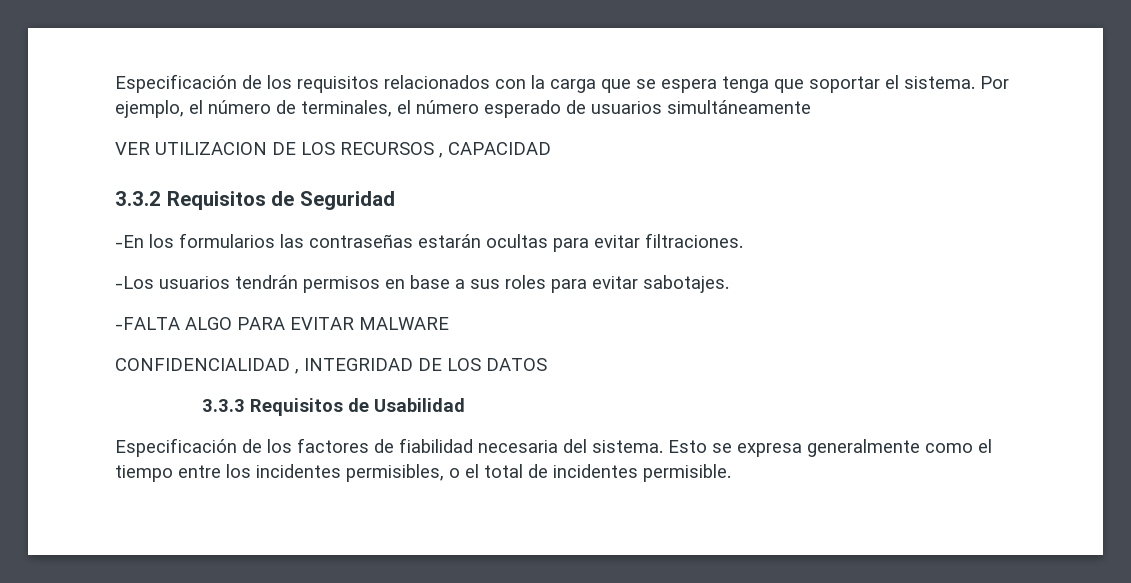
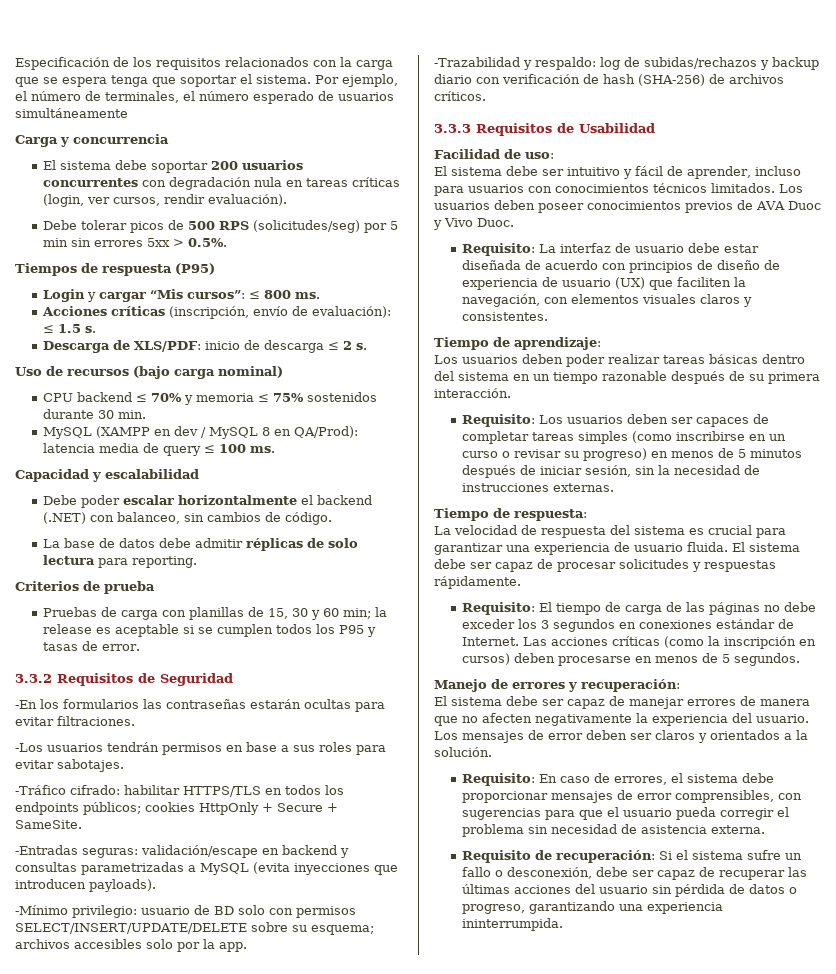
- VER UTILIZACION DE LOS RECURSOS , CAPACIDAD
+ Carga y concurrencia
+ El sistema debe soportar 200 usuarios concurrentes con degradación nula en tareas críticas (login, ver cursos, rendir evaluación).
+ Debe tolerar picos de 500 RPS (solicitudes/seg) por 5 min sin errores 5xx > 0.5%.
+ Tiempos de respuesta (P95)
+ Login y cargar “Mis cursos”: ≤ 800 ms.
+ Acciones críticas (inscripción, envío de evaluación): ≤ 1.5 s.
+ Descarga de XLS/PDF: inicio de descarga ≤ 2 s.
+ Uso de recursos (bajo carga nominal)
+ CPU backend ≤ 70% y memoria ≤ 75% sostenidos durante 30 min.
+ MySQL (XAMPP en dev / MySQL 8 en QA/Prod): latencia media de query ≤ 100 ms.
+ Capacidad y escalabilidad
+ Debe poder escalar horizontalmente el backend (.NET) con balanceo, sin cambios de código.
+ La base de datos debe admitir réplicas de solo lectura para reporting.
+ Criterios de prueba
+ Pruebas de carga con planillas de 15, 30 y 60 min; la release es aceptable si se cumplen todos los P95 y tasas de error.
- -FALTA ALGO PARA EVITAR MALWARE
- CONFIDENCIALIDAD , INTEGRIDAD DE LOS DATOS
+ -Tráfico cifrado: habilitar HTTPS/TLS en todos los endpoints públicos; cookies HttpOnly + Secure + SameSite.
+ -Entradas seguras: validación/escape en backend y consultas parametrizadas a MySQL (evita inyecciones que introducen payloads).
+ -Mínimo privilegio: usuario de BD solo con permisos SELECT/INSERT/UPDATE/DELETE sobre su esquema; archivos accesibles solo por la app.
+ -Trazabilidad y respaldo: log de subidas/rechazos y backup diario con verificación de hash (SHA-256) de archivos críticos.
  3.3.3 Requisitos de Usabilidad
- Especificación de los factores de fiabilidad necesaria del sistema. Esto se expresa generalmente como el tiempo entre los incidentes permisibles, o el total de incidentes permisible.
+ Facilidad de uso:
+ El sistema debe ser intuitivo y fácil de aprender, incluso para usuarios con conocimientos técnicos limitados. Los usuarios deben poseer conocimientos previos de AVA Duoc y Vivo Duoc.
+ Requisito: La interfaz de usuario debe estar diseñada de acuerdo con principios de diseño de experiencia de usuario (UX) que faciliten la navegación, con elementos visuales claros y consistentes.
+ Tiempo de aprendizaje:
+ Los usuarios deben poder realizar tareas básicas dentro del sistema en un tiempo razonable después de su primera interacción.
+ Requisito: Los usuarios deben ser capaces de completar tareas simples (como inscribirse en un curso o revisar su progreso) en menos de 5 minutos después de iniciar sesión, sin la necesidad de instrucciones externas.
+ Tiempo de respuesta:
+ La velocidad de respuesta del sistema es crucial para garantizar una experiencia de usuario fluida. El sistema debe ser capaz de procesar solicitudes y respuestas rápidamente.
+ Requisito: El tiempo de carga de las páginas no debe exceder los 3 segundos en conexiones estándar de Internet. Las acciones críticas (como la inscripción en cursos) deben procesarse en menos de 5 segundos.
+ Manejo de errores y recuperación:
+ El sistema debe ser capaz de manejar errores de manera que no afecten negativamente la experiencia del usuario. Los mensajes de error deben ser claros y orientados a la solución.
+ Requisito: En caso de errores, el sistema debe proporcionar mensajes de error comprensibles, con sugerencias para que el usuario pueda corregir el problema sin necesidad de asistencia externa.
+ Requisito de recuperación: Si el sistema sufre un fallo o desconexión, debe ser capaz de recuperar las últimas acciones del usuario sin pérdida de datos o progreso, garantizando una experiencia ininterrumpida.

